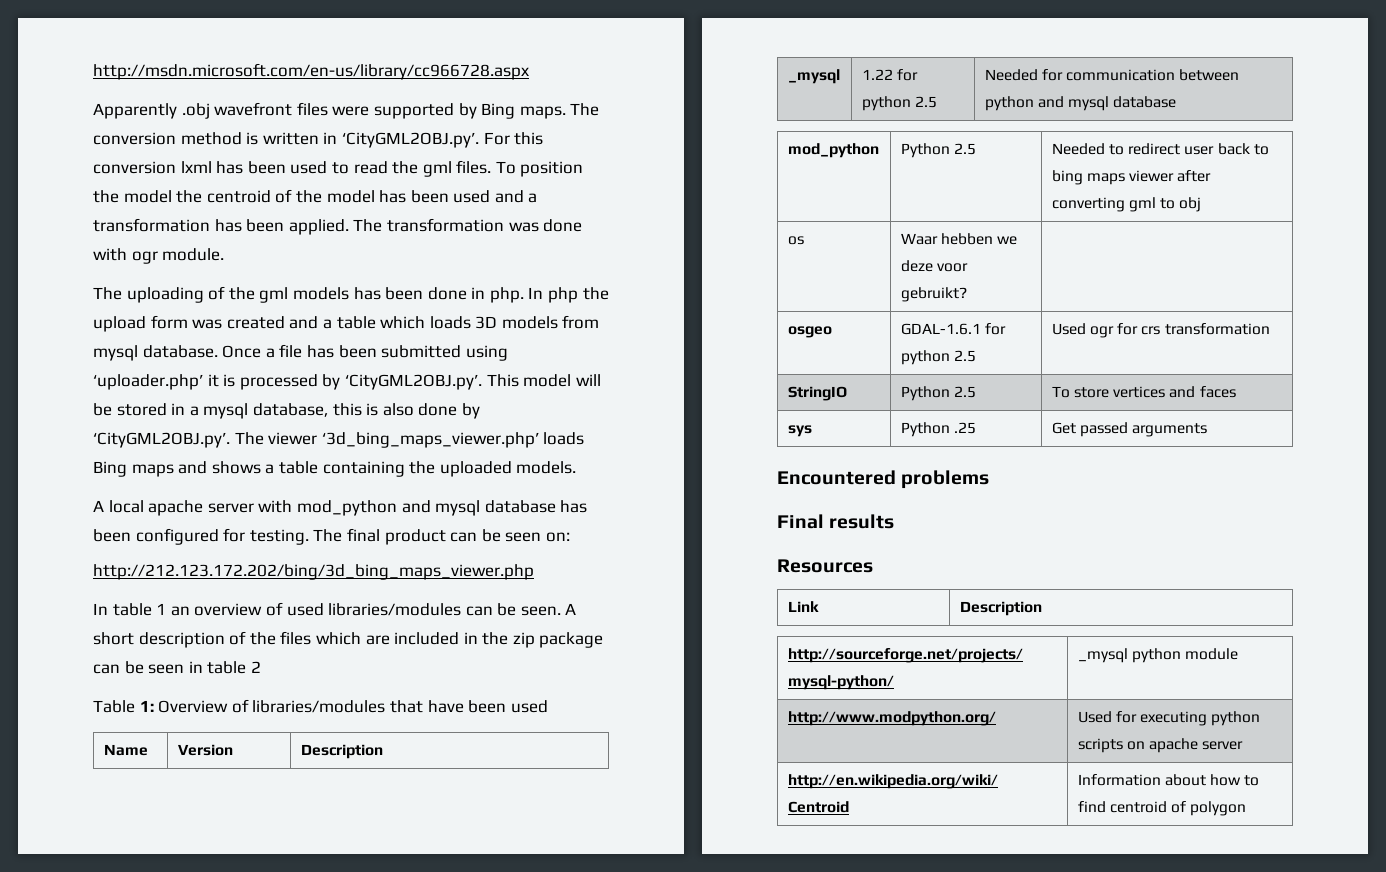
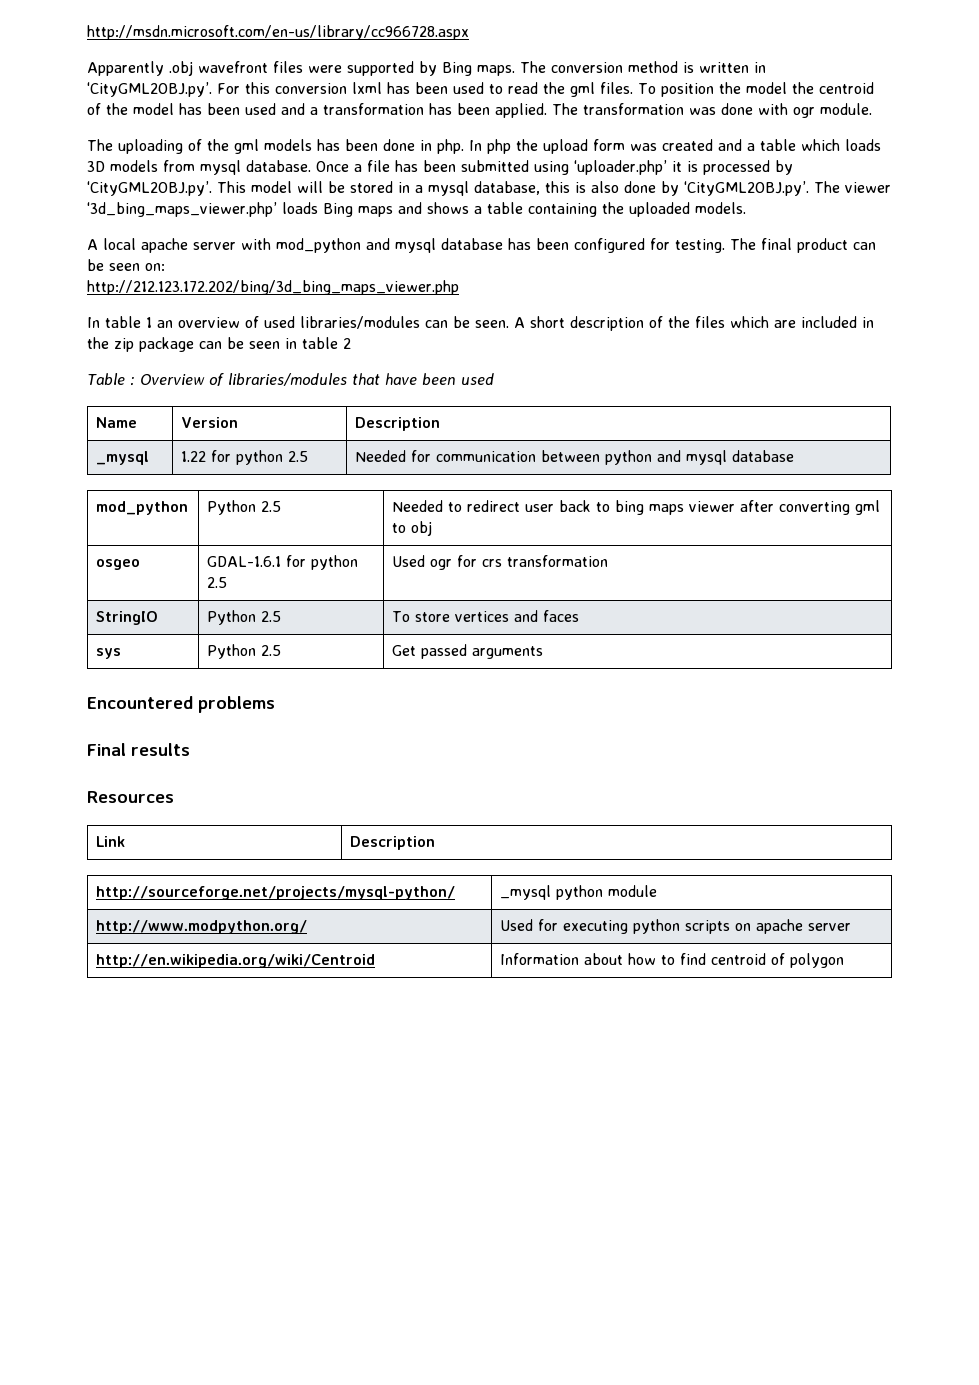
- Table 1: Overview of libraries/modules that have been used
+ Table : Overview of libraries/modules that have been used
- os | Waar hebben we deze voor gebruikt? |
- sys | Python .25 | Get passed arguments
+ sys | Python 2.5 | Get passed arguments

